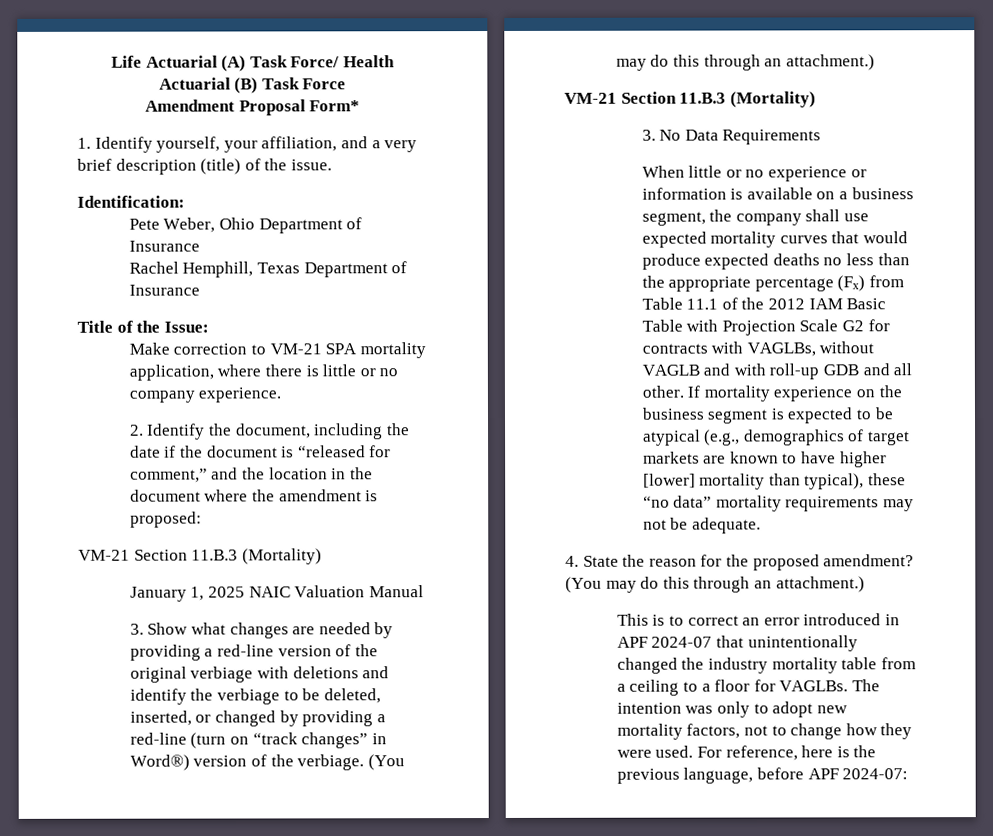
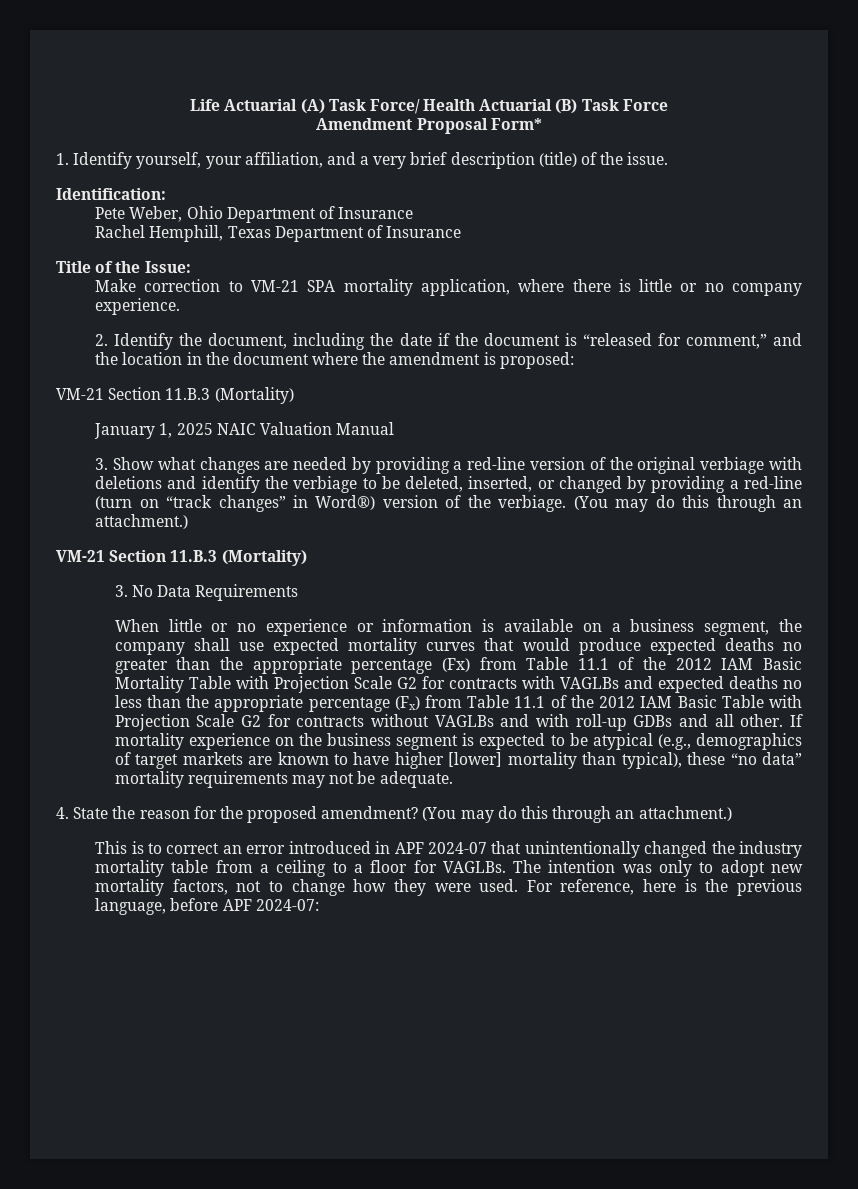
- When little or no experience or information is available on a business segment, the company shall use expected mortality curves that would produce expected deaths no less than the appropriate percentage (Fx) from Table 11.1 of the 2012 IAM Basic Table with Projection Scale G2 for contracts with VAGLBs, without VAGLB and with roll-up GDB and all other.
+ When little or no experience or information is available on a business segment, the company shall use expected mortality curves that would produce expected deaths no greater than the appropriate percentage (Fx) from Table 11.1 of the 2012 IAM Basic Mortality Table with Projection Scale G2 for contracts with VAGLBs and expected deaths no less than the appropriate percentage (Fx) from Table 11.1 of the 2012 IAM Basic Table with Projection Scale G2 for contracts without VAGLBs and with roll-up GDBs and all other.

